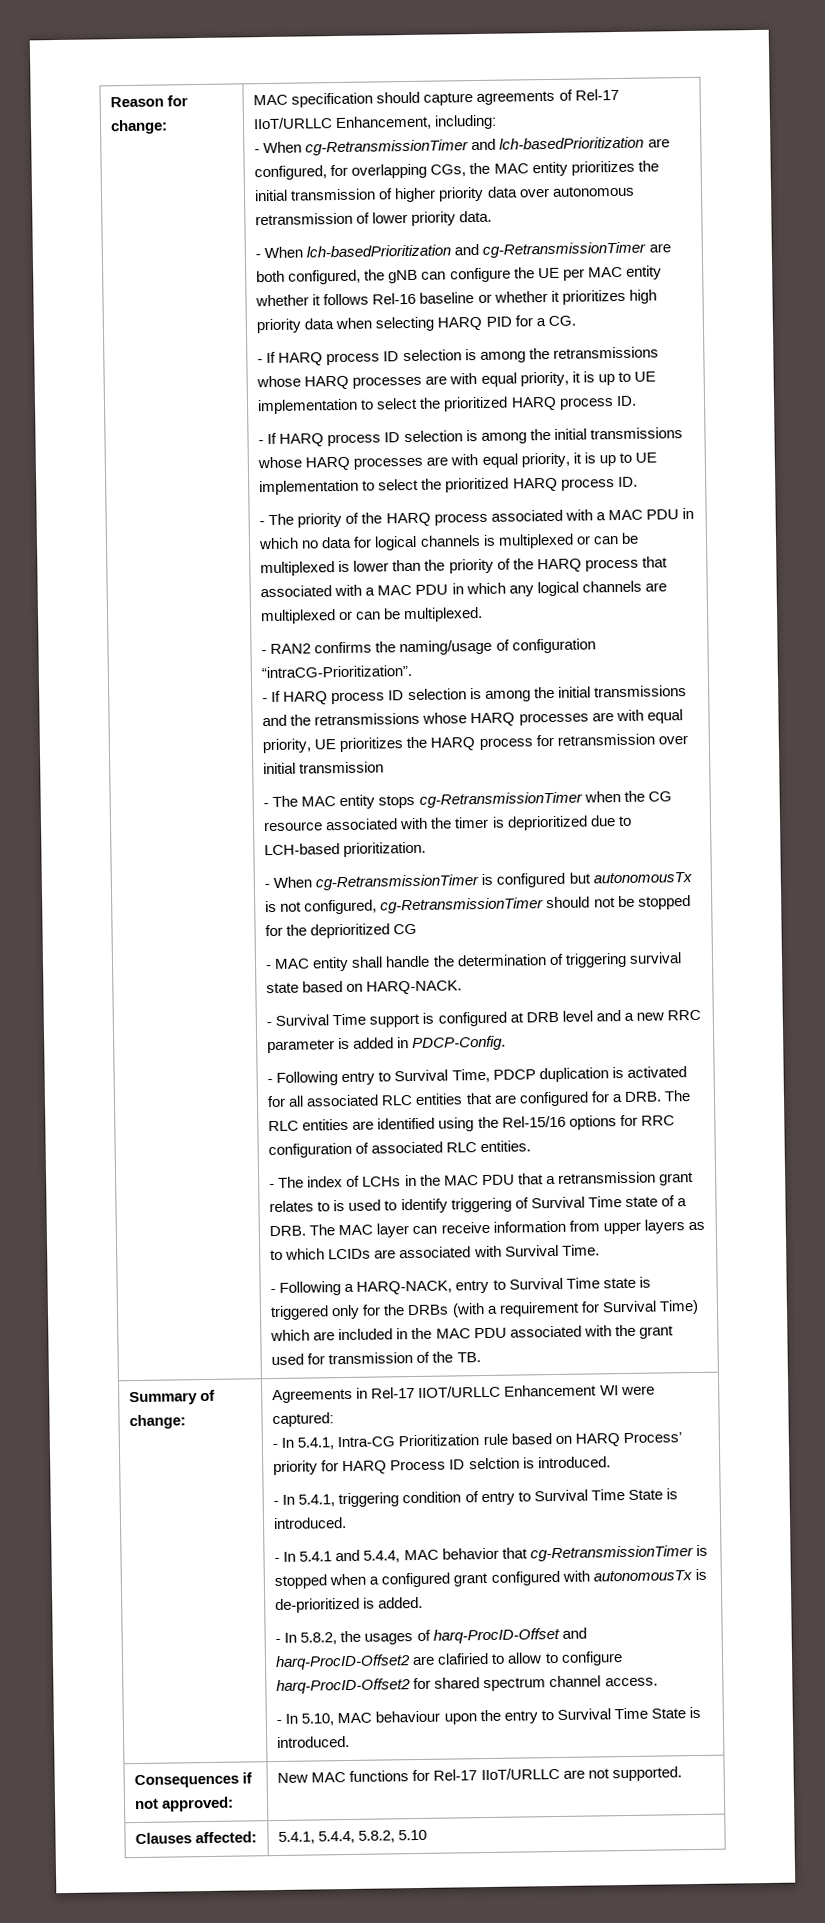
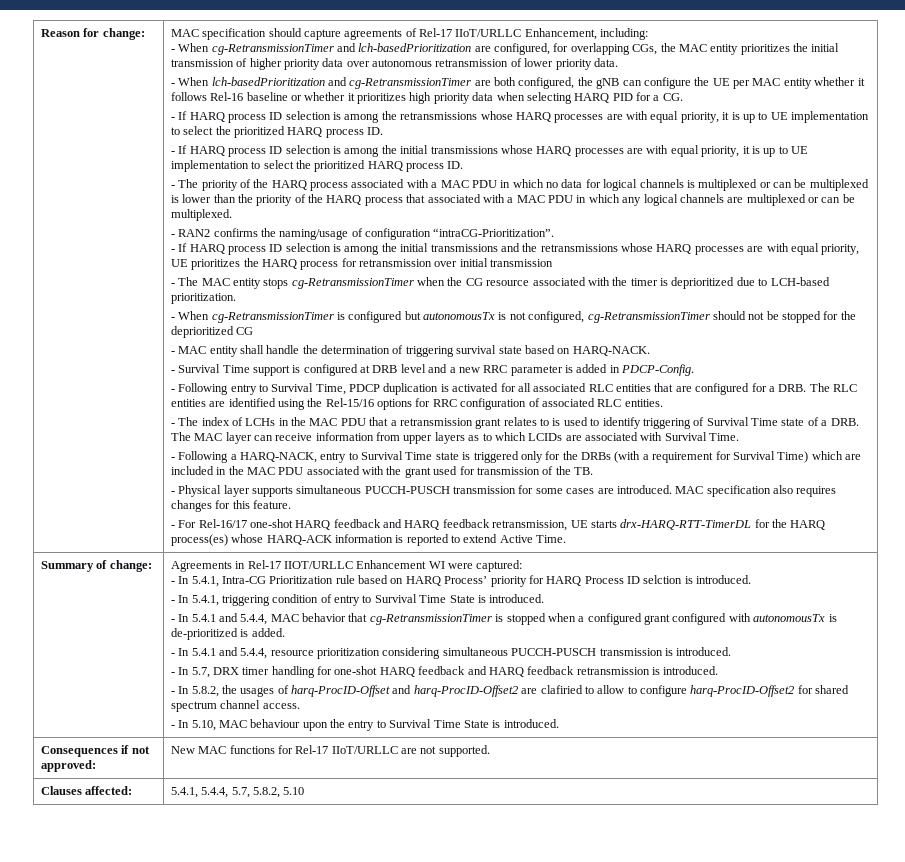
+ - Physical layer supports simultaneous PUCCH-PUSCH transmission for some cases are introduced. MAC specification also requires changes for this feature.
+ - For Rel-16/17 one-shot HARQ feedback and HARQ feedback retransmission, UE starts drx-HARQ-RTT-TimerDL for the HARQ process(es) whose HARQ-ACK information is reported to extend Active Time.
+ - In 5.4.1 and 5.4.4, resource prioritization considering simultaneous PUCCH-PUSCH transmission is introduced.
+ - In 5.7, DRX timer handling for one-shot HARQ feedback and HARQ feedback retransmission is introduced.
- Clauses affected: | 5.4.1, 5.4.4, 5.8.2, 5.10
+ Clauses affected: | 5.4.1, 5.4.4, 5.7, 5.8.2, 5.10

